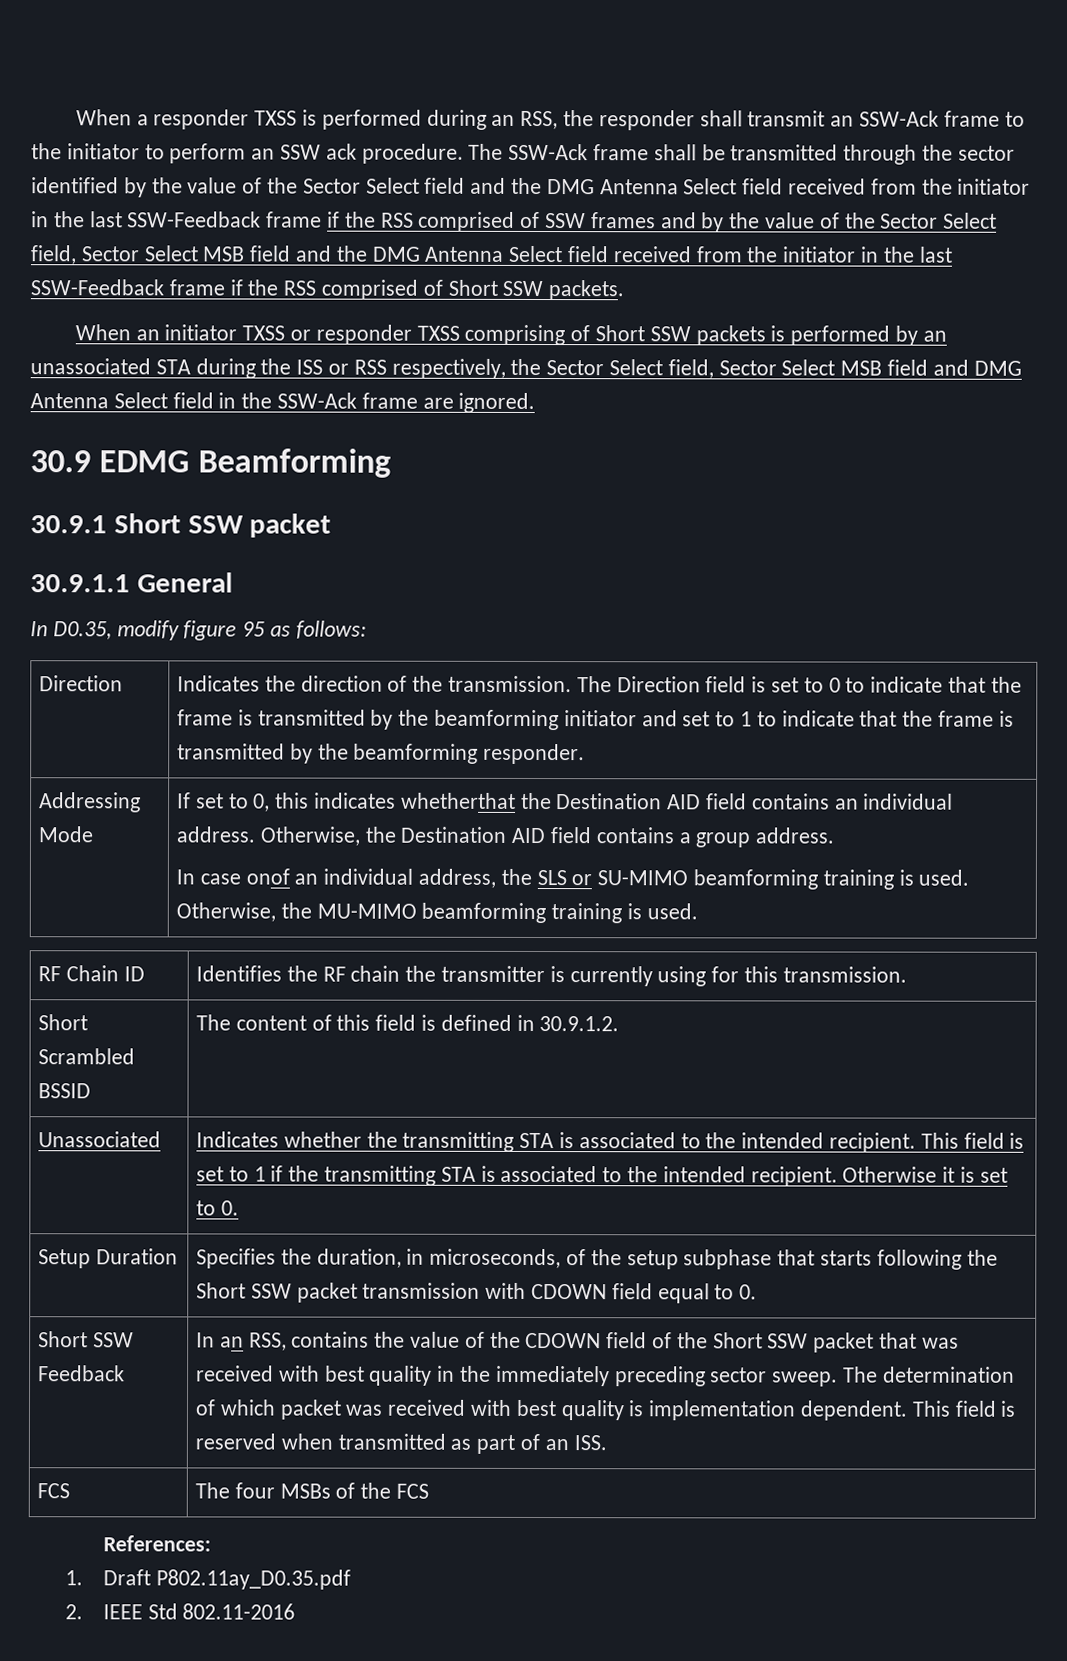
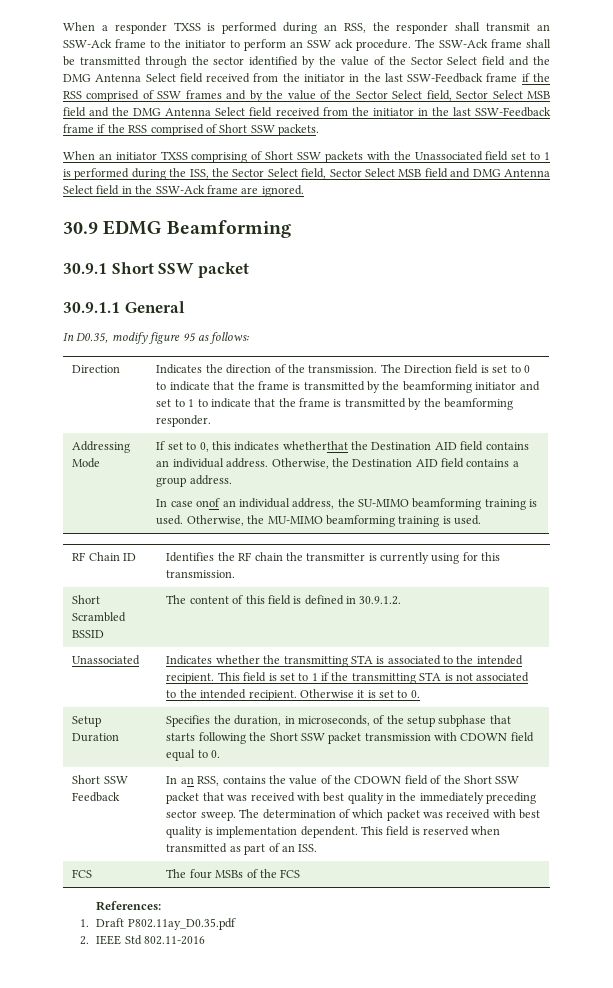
- When an initiator TXSS or responder TXSS comprising of Short SSW packets is performed by an unassociated STA during the ISS or RSS respectively, the Sector Select field, Sector Select MSB field and DMG Antenna Select field in the SSW-Ack frame are ignored.
+ When an initiator TXSS comprising of Short SSW packets with the Unassociated field set to 1 is performed during the ISS, the Sector Select field, Sector Select MSB field and DMG Antenna Select field in the SSW-Ack frame are ignored.
- In case onof an individual address, the SLS or SU-MIMO beamforming training is used.
+ In case onof an individual address, the SU-MIMO beamforming training is used.
- Unassociated | Indicates whether the transmitting STA is associated to the intended recipient. This field is set to 1 if the transmitting STA is associated to the intended recipient. Otherwise it is set to 0.
+ Unassociated | Indicates whether the transmitting STA is associated to the intended recipient. This field is set to 1 if the transmitting STA is not associated to the intended recipient. Otherwise it is set to 0.

